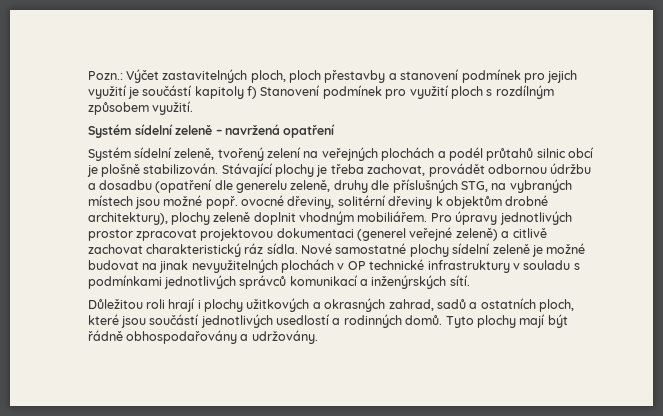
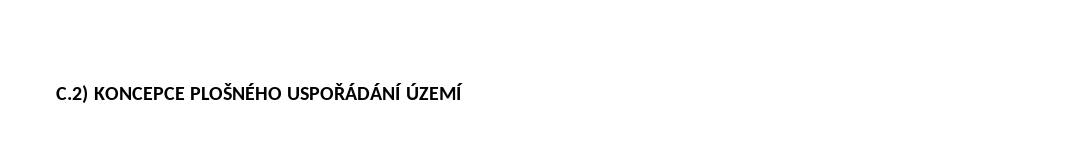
- Pozn.: Výčet zastavitelných ploch, ploch přestavby a stanovení podmínek pro jejich využití je součástí kapitoly f) Stanovení podmínek pro využití ploch s rozdílným způsobem využití.
- Systém sídelní zeleně – navržená opatření
- Systém sídelní zeleně, tvořený zelení na veřejných plochách a podél průtahů silnic obcí je plošně stabilizován. Stávající plochy je třeba zachovat, provádět odbornou údržbu a dosadbu (opatření dle generelu zeleně, druhy dle příslušných STG, na vybraných místech jsou možné popř. ovocné dřeviny, solitérní dřeviny k objektům drobné architektury), plochy zeleně doplnit vhodným mobiliářem. Pro úpravy jednotlivých prostor zpracovat projektovou dokumentaci (generel veřejné zeleně) a citlivě zachovat charakteristický ráz sídla. Nové samostatné plochy sídelní zeleně je možné budovat na jinak nevyužitelných plochách v OP technické infrastruktury v souladu s podmínkami jednotlivých správců komunikací a inženýrských sítí.
- Důležitou roli hrají i plochy užitkových a okrasných zahrad, sadů a ostatních ploch, které jsou součástí jednotlivých usedlostí a rodinných domů. Tyto plochy mají být řádně obhospodařovány a udržovány.
+ C.2) KONCEPCE PLOŠNÉHO USPOŘÁDÁNÍ ÚZEMÍ

